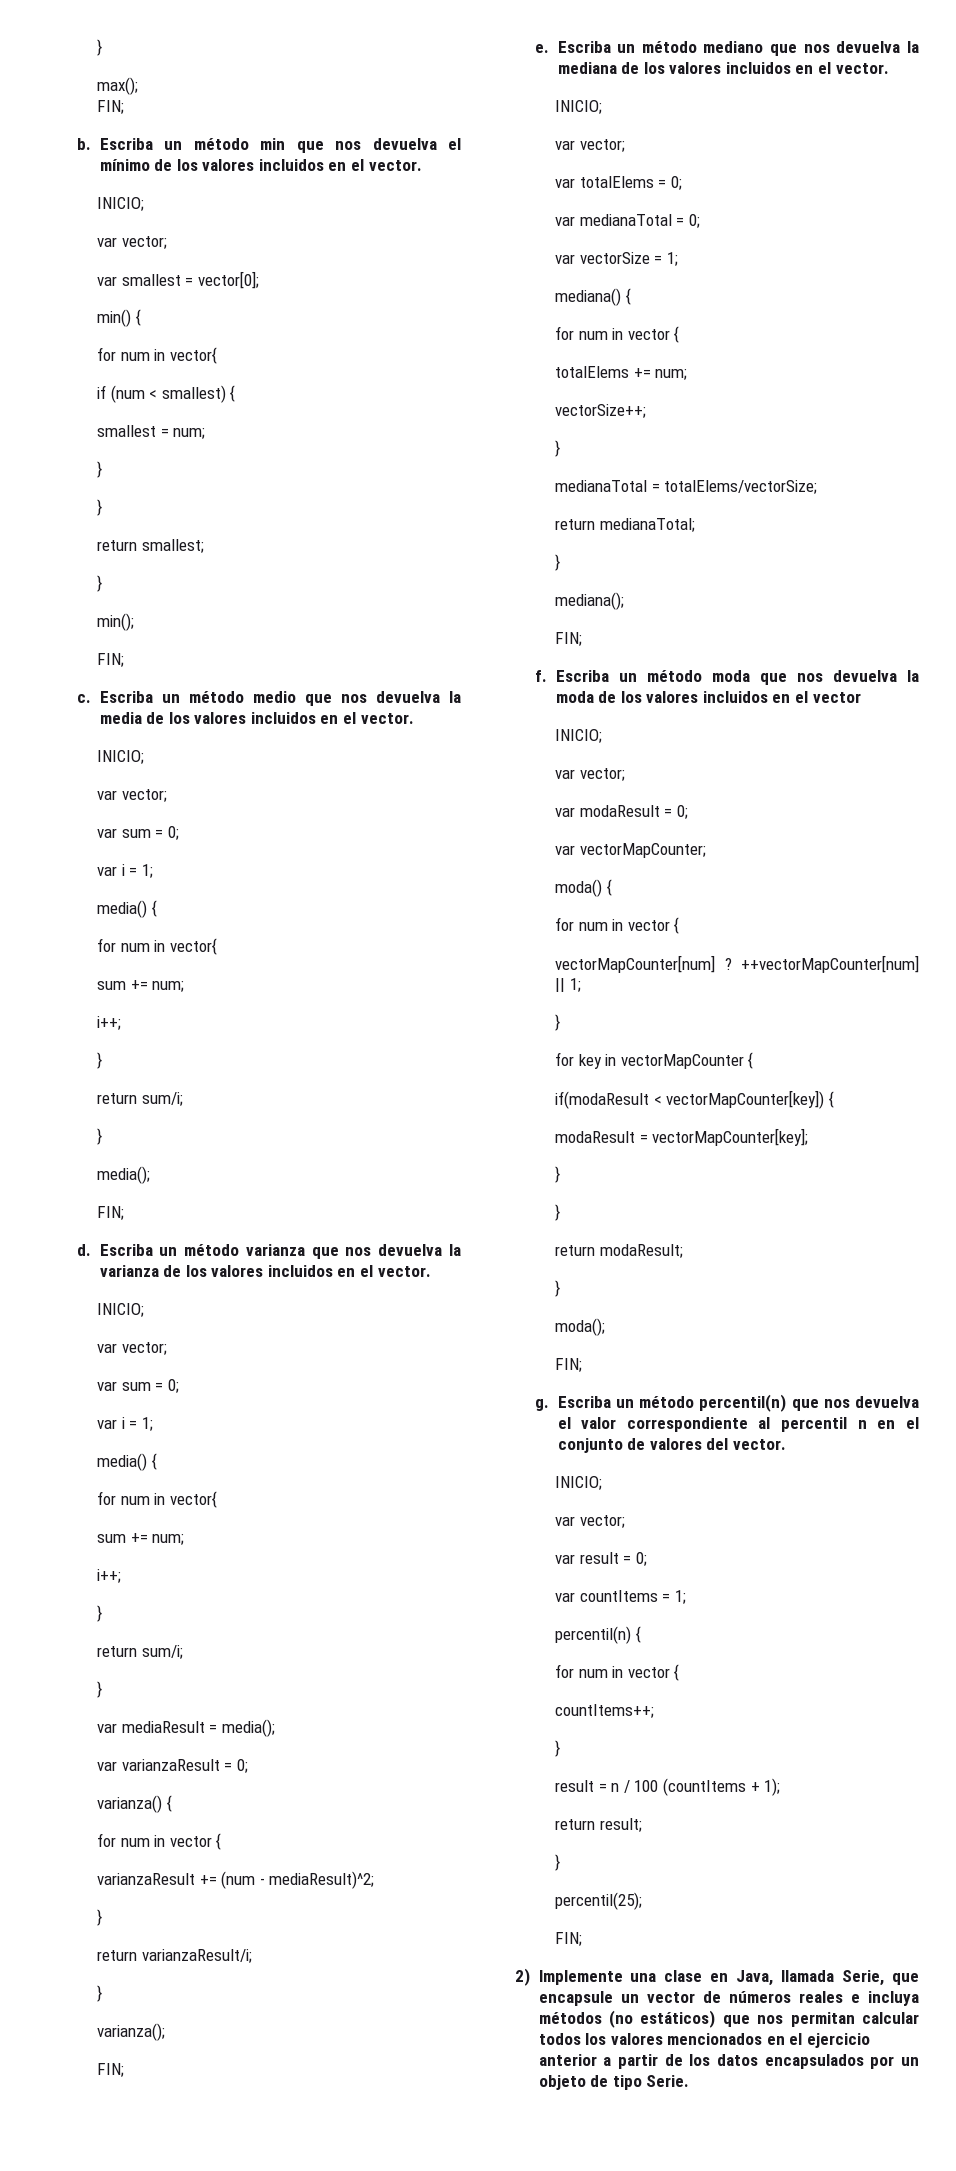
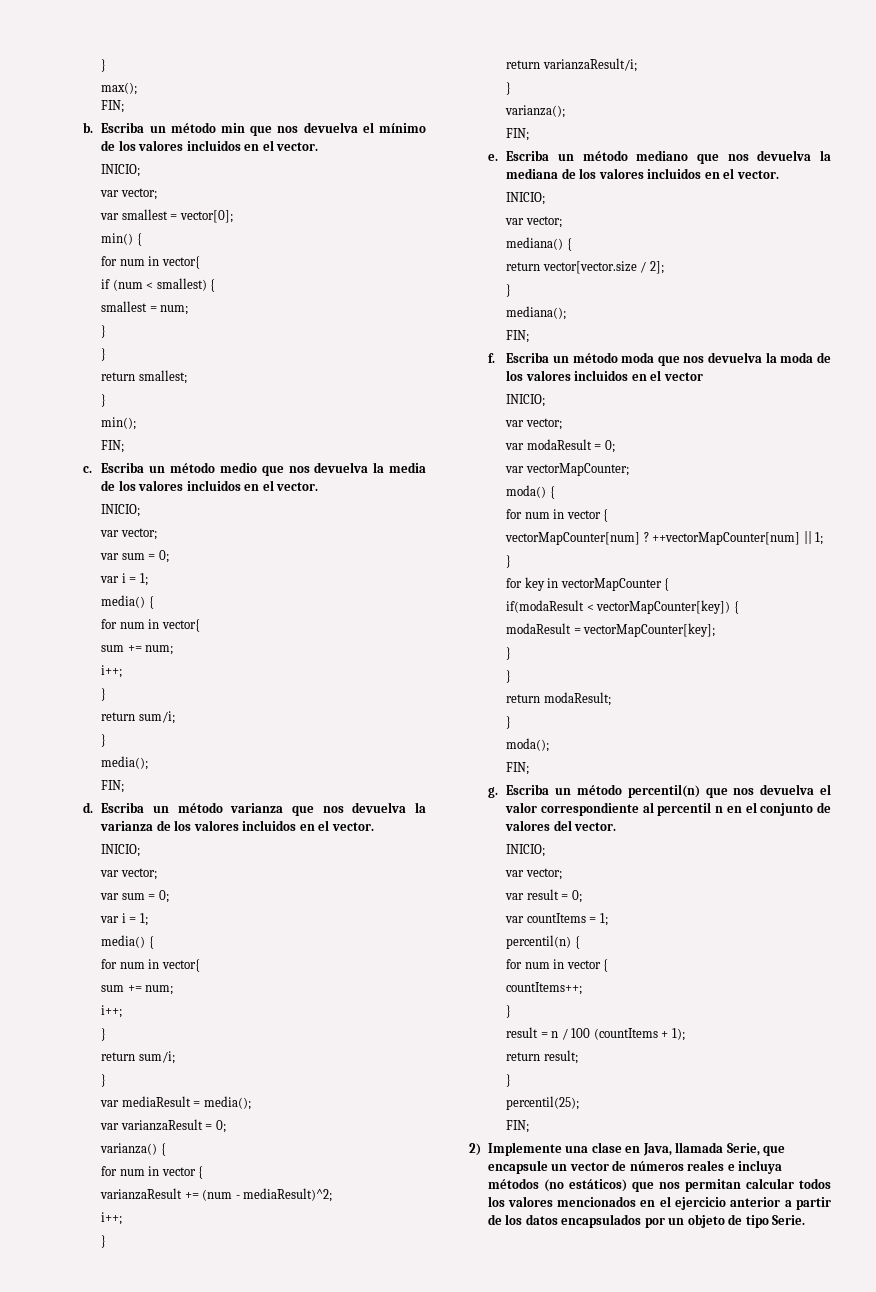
  varianzaResult += (num - mediaResult)^2;
+ i++;
- var totalElems = 0;
- var medianaTotal = 0;
- var vectorSize = 1;
  mediana() {
- for num in vector {
- totalElems += num;
- vectorSize++;
- }
- medianaTotal = totalElems/vectorSize;
- return medianaTotal;
+ return vector[vector.size / 2];

